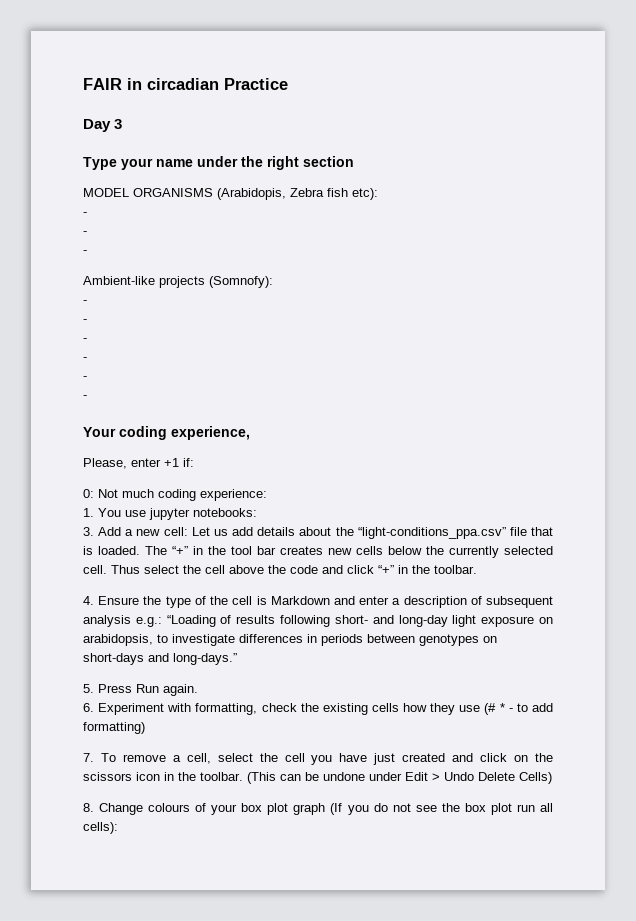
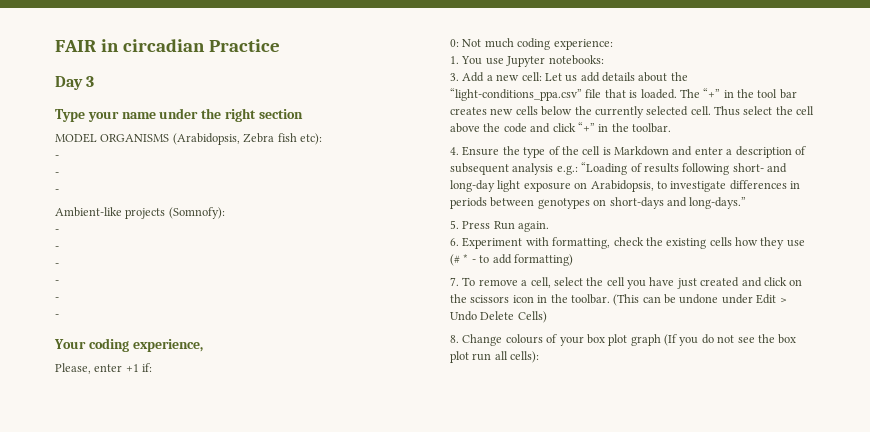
- MODEL ORGANISMS (Arabidopis, Zebra fish etc):
+ MODEL ORGANISMS (Arabidopsis, Zebra fish etc):
- 1. You use jupyter notebooks:
+ 1. You use Jupyter notebooks:
- 4. Ensure the type of the cell is Markdown and enter a description of subsequent analysis e.g.: “Loading of results following short- and long-day light exposure on arabidopsis, to investigate differences in periods between genotypes on short-days and long-days.”
+ 4. Ensure the type of the cell is Markdown and enter a description of subsequent analysis e.g.: “Loading of results following short- and long-day light exposure on Arabidopsis, to investigate differences in periods between genotypes on short-days and long-days.”

